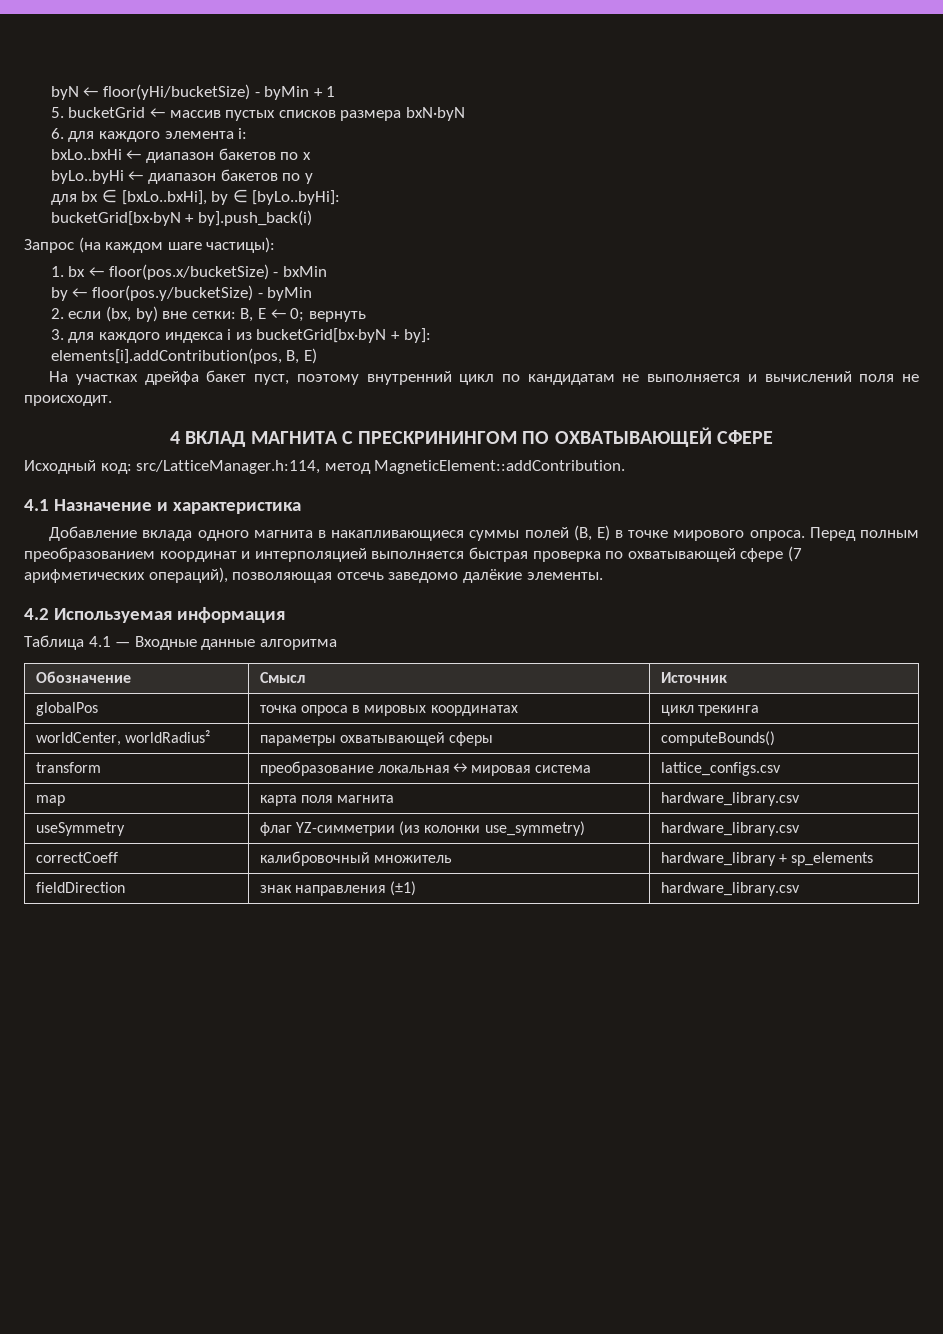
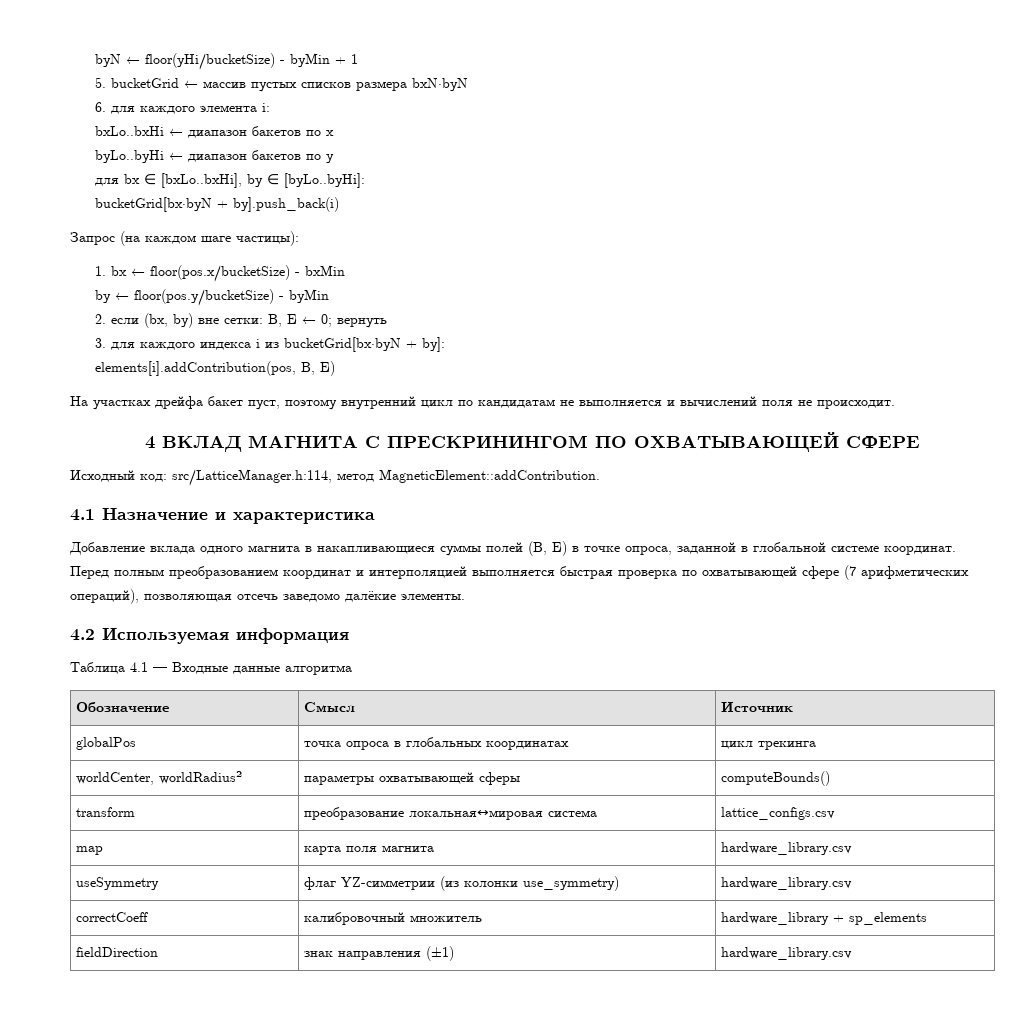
- Добавление вклада одного магнита в накапливающиеся суммы полей (B, E) в точке мирового опроса.
+ Добавление вклада одного магнита в накапливающиеся суммы полей (B, E) в точке опроса, заданной в глобальной системе координат.
- globalPos | точка опроса в мировых координатах | цикл трекинга
+ globalPos | точка опроса в глобальных координатах | цикл трекинга

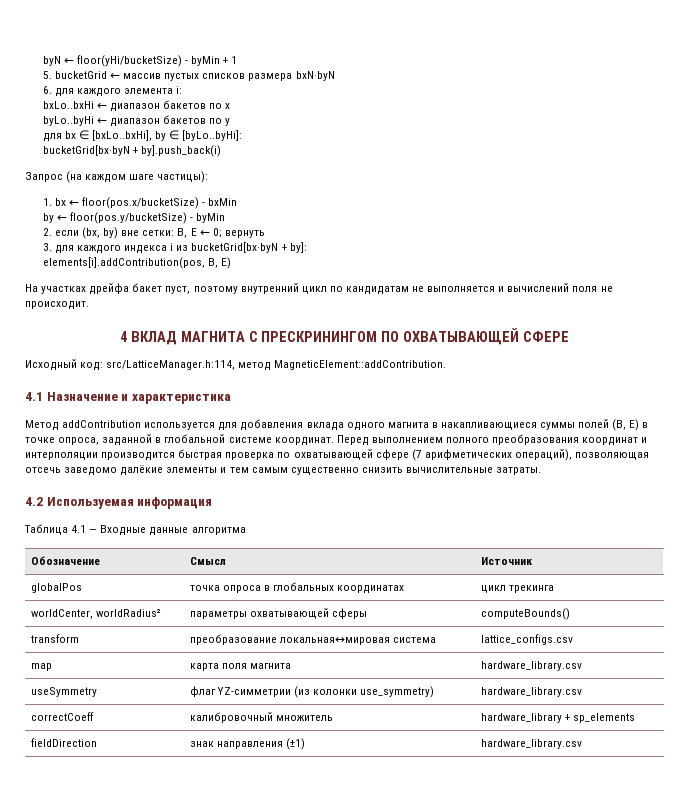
- Добавление вклада одного магнита в накапливающиеся суммы полей (B, E) в точке опроса, заданной в глобальной системе координат.
+ Метод addContribution используется для добавления вклада одного магнита в накапливающиеся суммы полей (B, E) в точке опроса, заданной в глобальной системе координат.
- Перед полным преобразованием координат и интерполяцией выполняется быстрая проверка по охватывающей сфере (7 арифметических операций), позволяющая отсечь заведомо далёкие элементы.
+ Перед выполнением полного преобразования координат и интерполяции производится быстрая проверка по охватывающей сфере (7 арифметических операций), позволяющая отсечь заведомо далёкие элементы и тем самым существенно снизить вычислительные затраты.

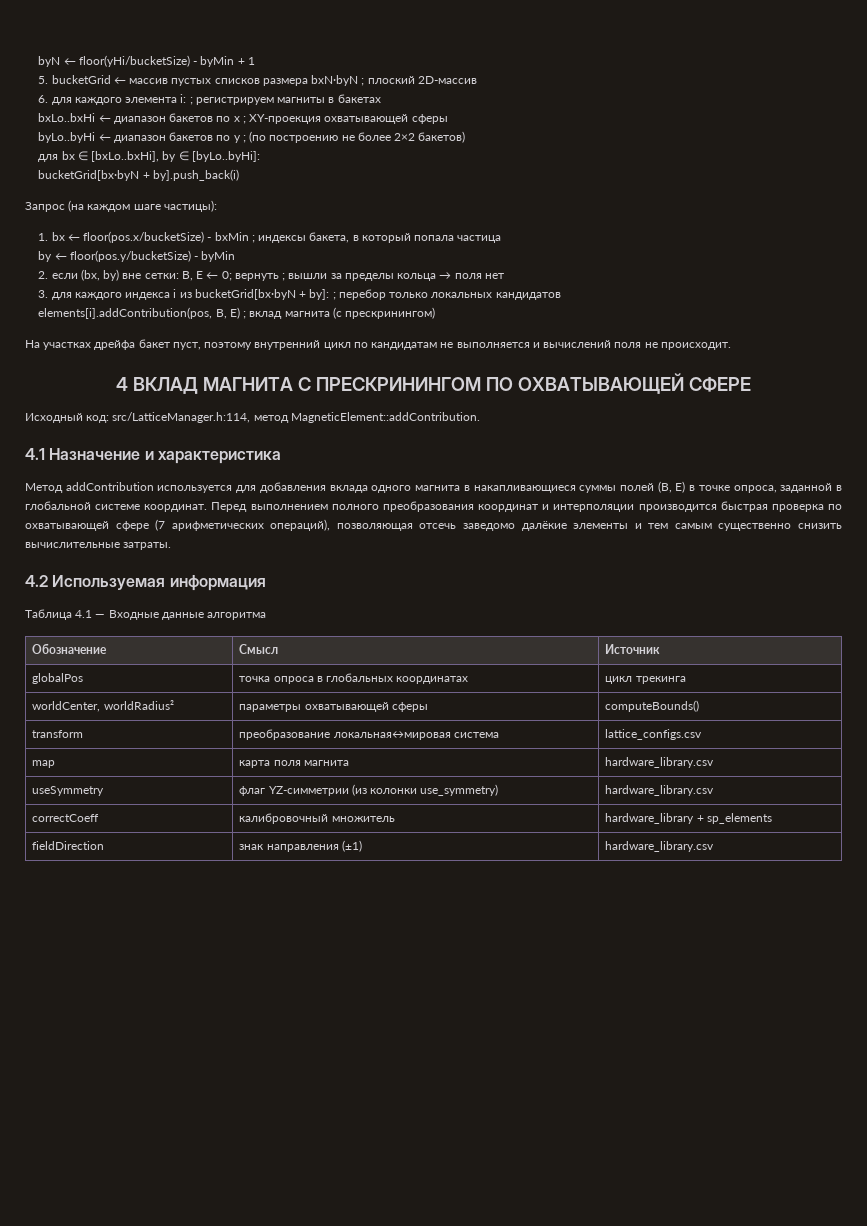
- 5. bucketGrid ← массив пустых списков размера bxN·byN
+ 5. bucketGrid ← массив пустых списков размера bxN·byN ; плоский 2D-массив
- 6. для каждого элемента i:
+ 6. для каждого элемента i: ; регистрируем магниты в бакетах
- bxLo..bxHi ← диапазон бакетов по x
+ bxLo..bxHi ← диапазон бакетов по x ; XY-проекция охватывающей сферы
- byLo..byHi ← диапазон бакетов по y
+ byLo..byHi ← диапазон бакетов по y ; (по построению не более 2×2 бакетов)
- 1. bx ← floor(pos.x/bucketSize) - bxMin
+ 1. bx ← floor(pos.x/bucketSize) - bxMin ; индексы бакета, в который попала частица
- 2. если (bx, by) вне сетки: B, E ← 0; вернуть
+ 2. если (bx, by) вне сетки: B, E ← 0; вернуть ; вышли за пределы кольца → поля нет
- 3. для каждого индекса i из bucketGrid[bx·byN + by]:
- elements[i].addContribution(pos, B, E)
+ 3. для каждого индекса i из bucketGrid[bx·byN + by]: ; перебор только локальных кандидатов
+ elements[i].addContribution(pos, B, E) ; вклад магнита (с прескринингом)

